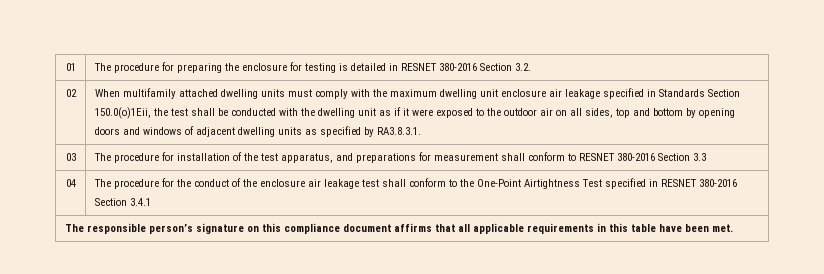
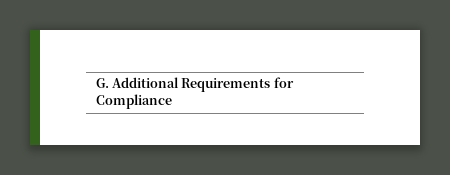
- 01 | The procedure for preparing the enclosure for testing is detailed in RESNET 380-2016 Section 3.2.
- 02 | When multifamily attached dwelling units must comply with the maximum dwelling unit enclosure air leakage specified in Standards Section 150.0(o)1Eii, the test shall be conducted with the dwelling unit as if it were exposed to the outdoor air on all sides, top and bottom by opening doors and windows of adjacent dwelling units as specified by RA3.8.3.1.
- 03 | The procedure for installation of the test apparatus, and preparations for measurement shall conform to RESNET 380-2016 Section 3.3
- 04 | The procedure for the conduct of the enclosure air leakage test shall conform to the One-Point Airtightness Test specified in RESNET 380-2016 Section 3.4.1
- The responsible person’s signature on this compliance document affirms that all applicable requirements in this table have been met.
+ G. Additional Requirements for Compliance

